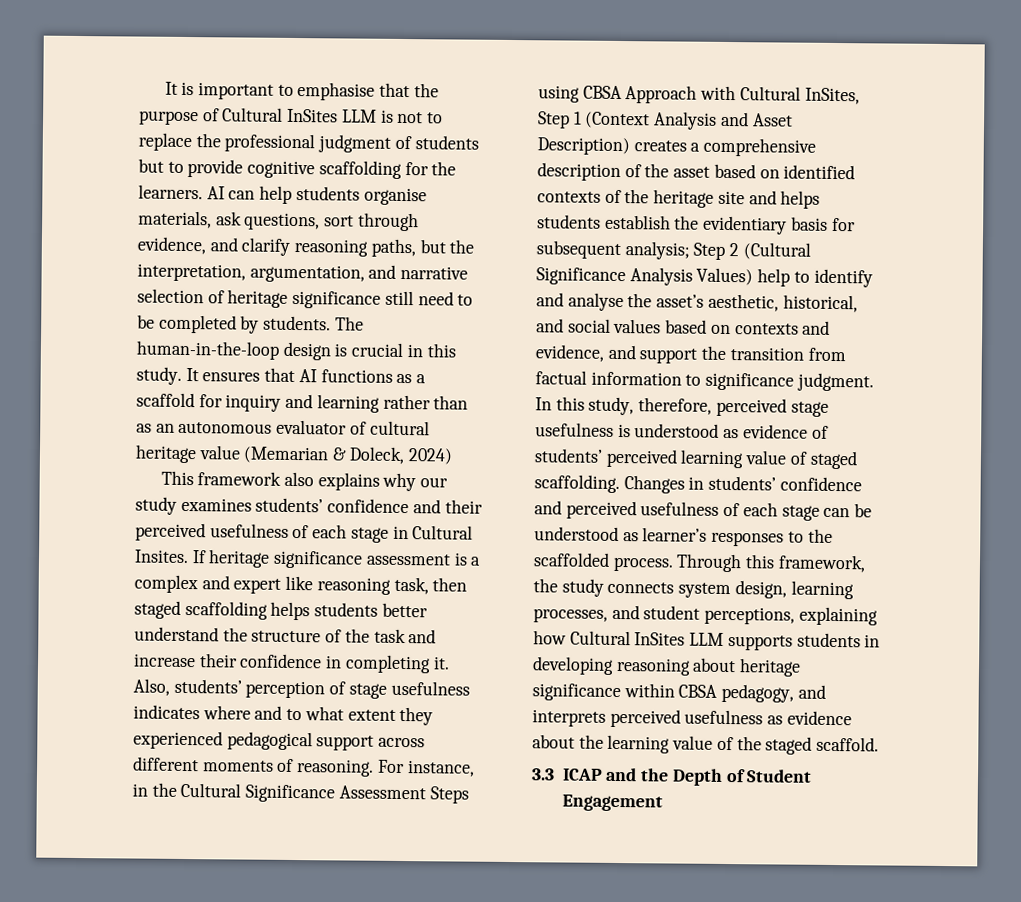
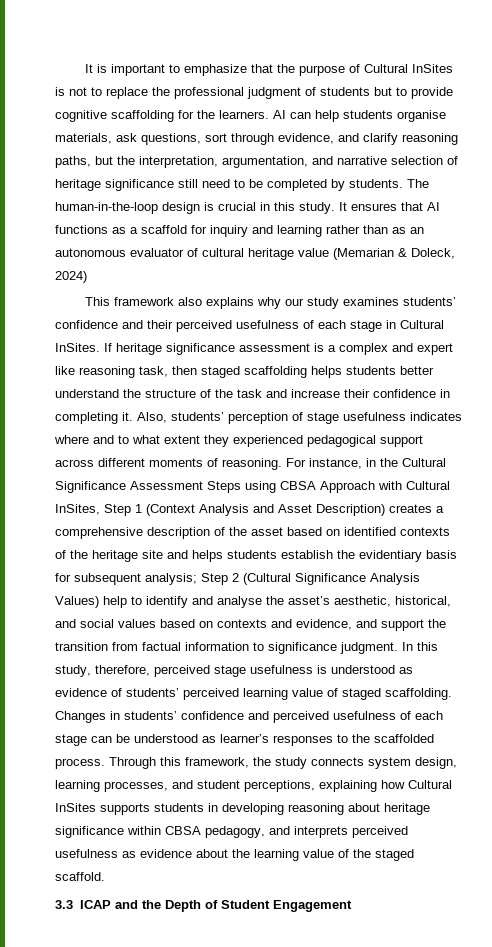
- It is important to emphasise that the purpose of Cultural InSites LLM is not to replace the professional judgment of students but to provide cognitive scaffolding for the learners.
+ It is important to emphasize that the purpose of Cultural InSites is not to replace the professional judgment of students but to provide cognitive scaffolding for the learners.
- This framework also explains why our study examines students’ confidence and their perceived usefulness of each stage in Cultural Insites.
+ This framework also explains why our study examines students’ confidence and their perceived usefulness of each stage in Cultural InSites.
- Through this framework, the study connects system design, learning processes, and student perceptions, explaining how Cultural InSites LLM supports students in developing reasoning about heritage significance within CBSA pedagogy, and interprets perceived usefulness as evidence about the learning value of the staged scaffold.
+ Through this framework, the study connects system design, learning processes, and student perceptions, explaining how Cultural InSites supports students in developing reasoning about heritage significance within CBSA pedagogy, and interprets perceived usefulness as evidence about the learning value of the staged scaffold.

